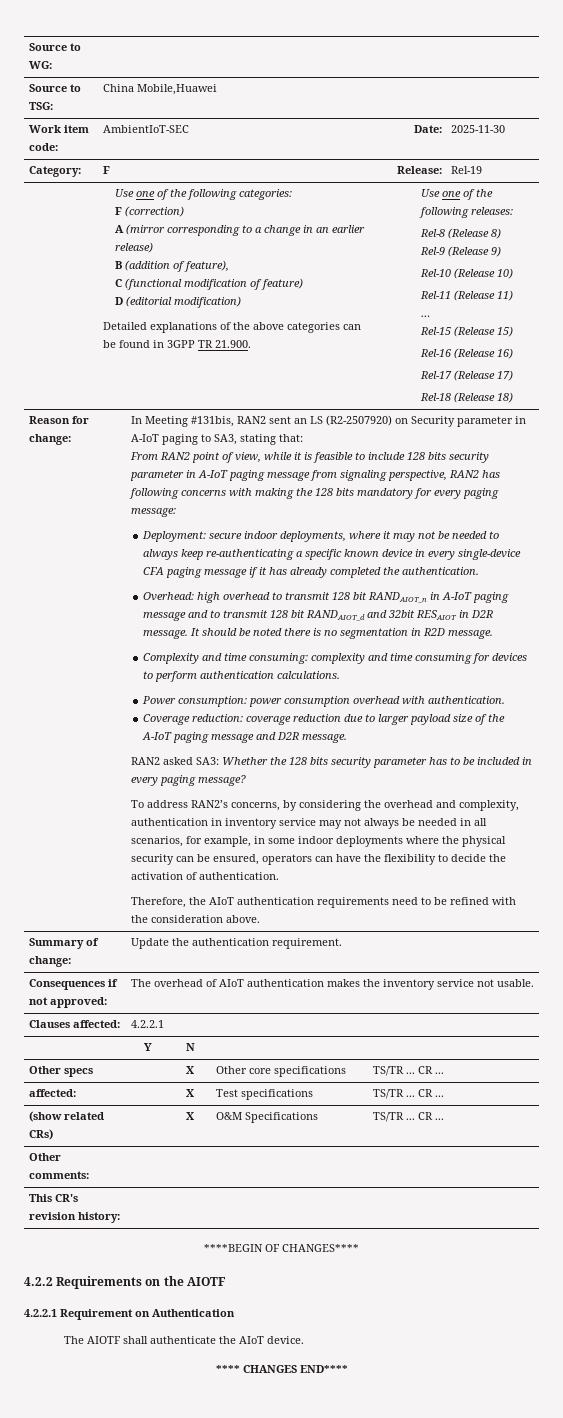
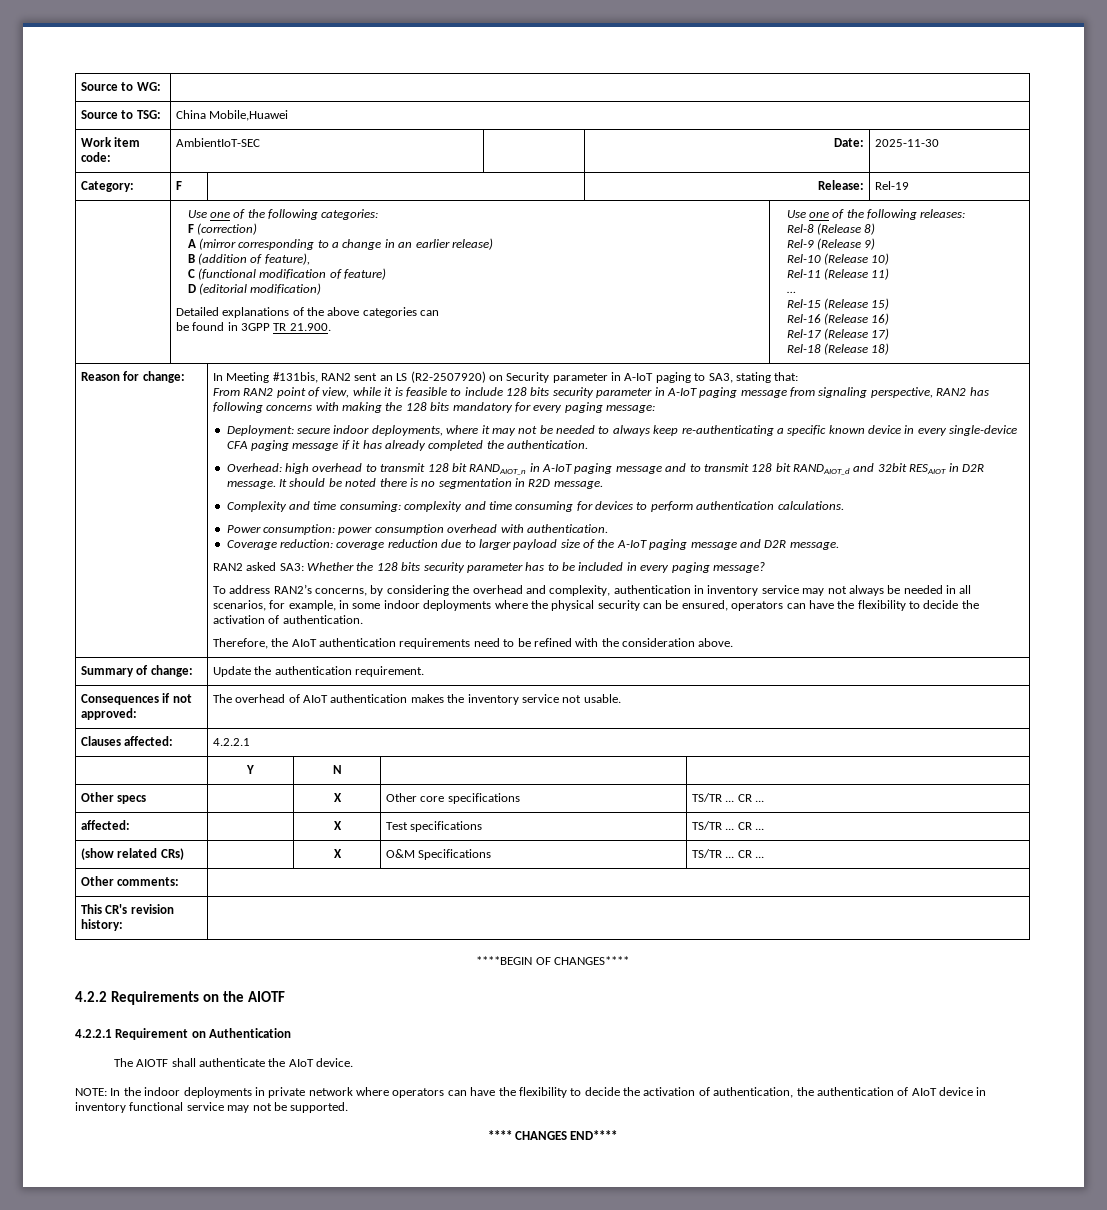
+ NOTE: In the indoor deployments in private network where operators can have the flexibility to decide the activation of authentication, the authentication of AIoT device in inventory functional service may not be supported.

